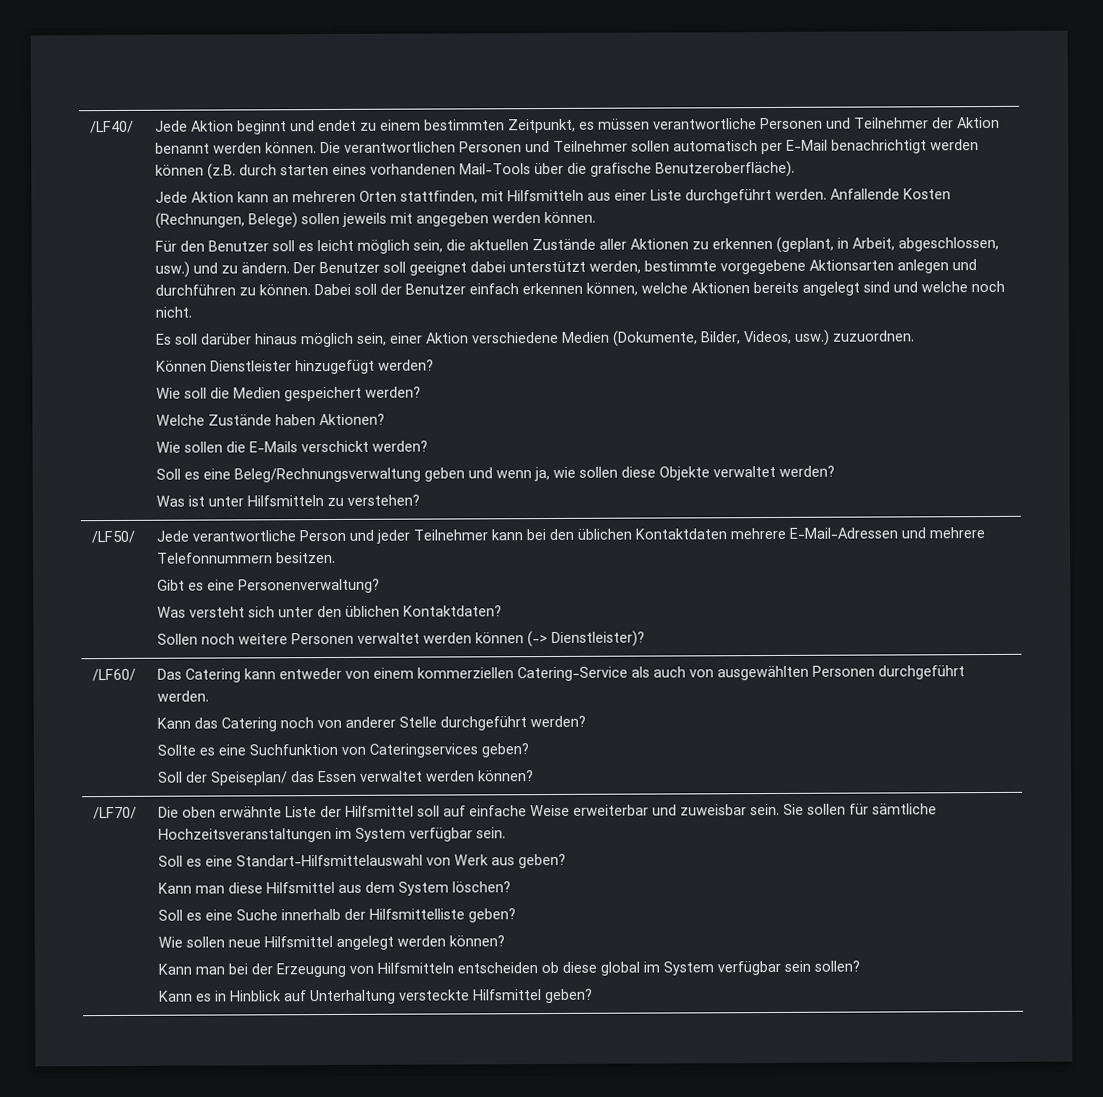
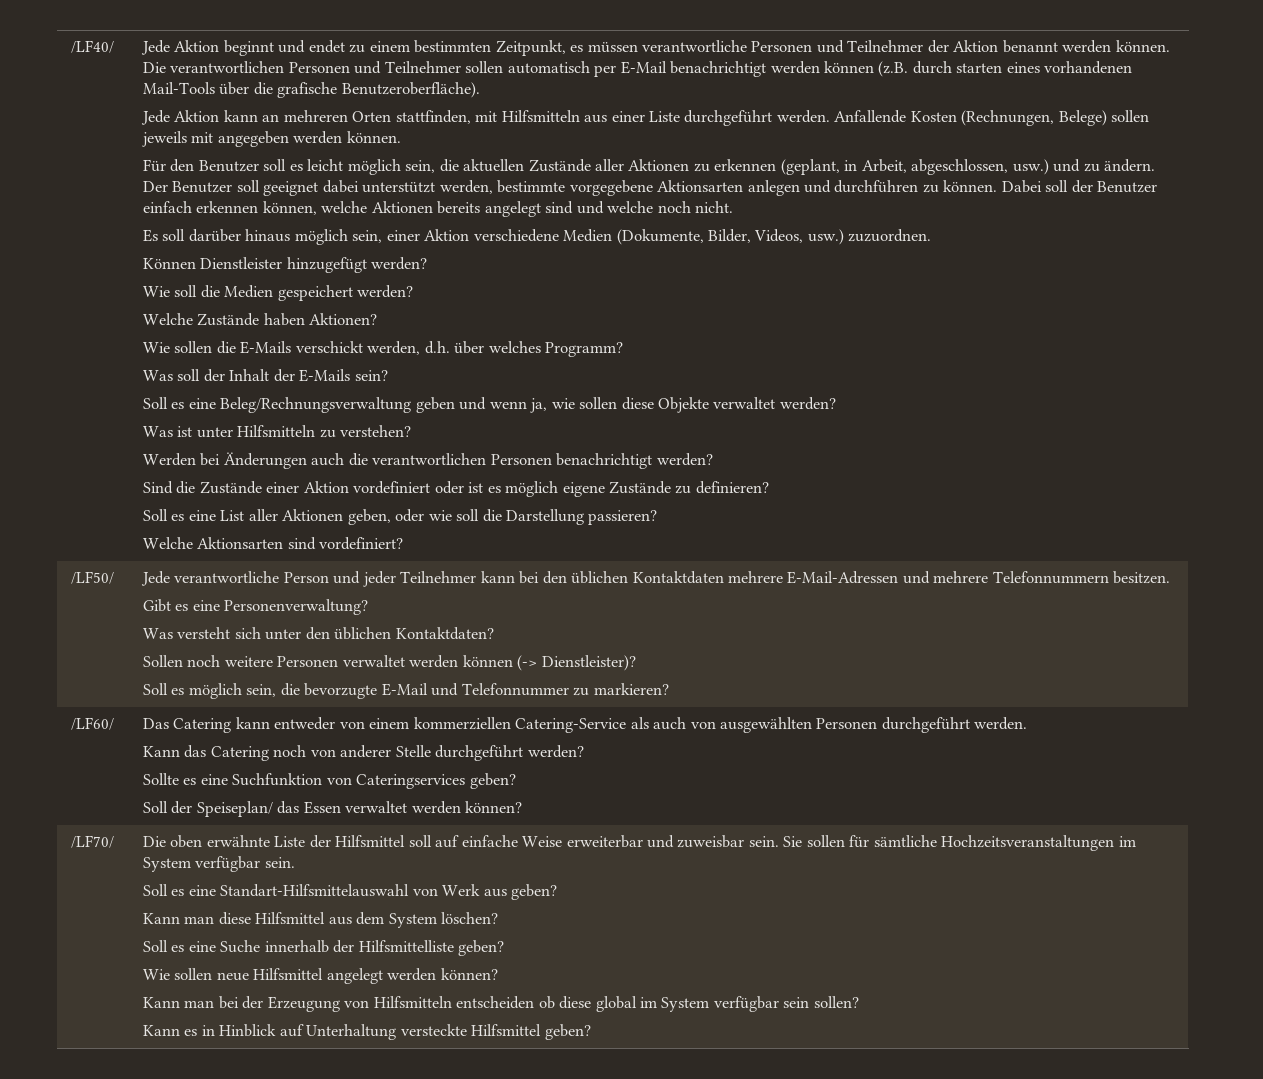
- Wie sollen die E-Mails verschickt werden?
+ Wie sollen die E-Mails verschickt werden, d.h. über welches Programm?
+ Was soll der Inhalt der E-Mails sein?
+ Werden bei Änderungen auch die verantwortlichen Personen benachrichtigt werden?
+ Sind die Zustände einer Aktion vordefiniert oder ist es möglich eigene Zustände zu definieren?
+ Soll es eine List aller Aktionen geben, oder wie soll die Darstellung passieren?
+ Welche Aktionsarten sind vordefiniert?
+ Soll es möglich sein, die bevorzugte E-Mail und Telefonnummer zu markieren?

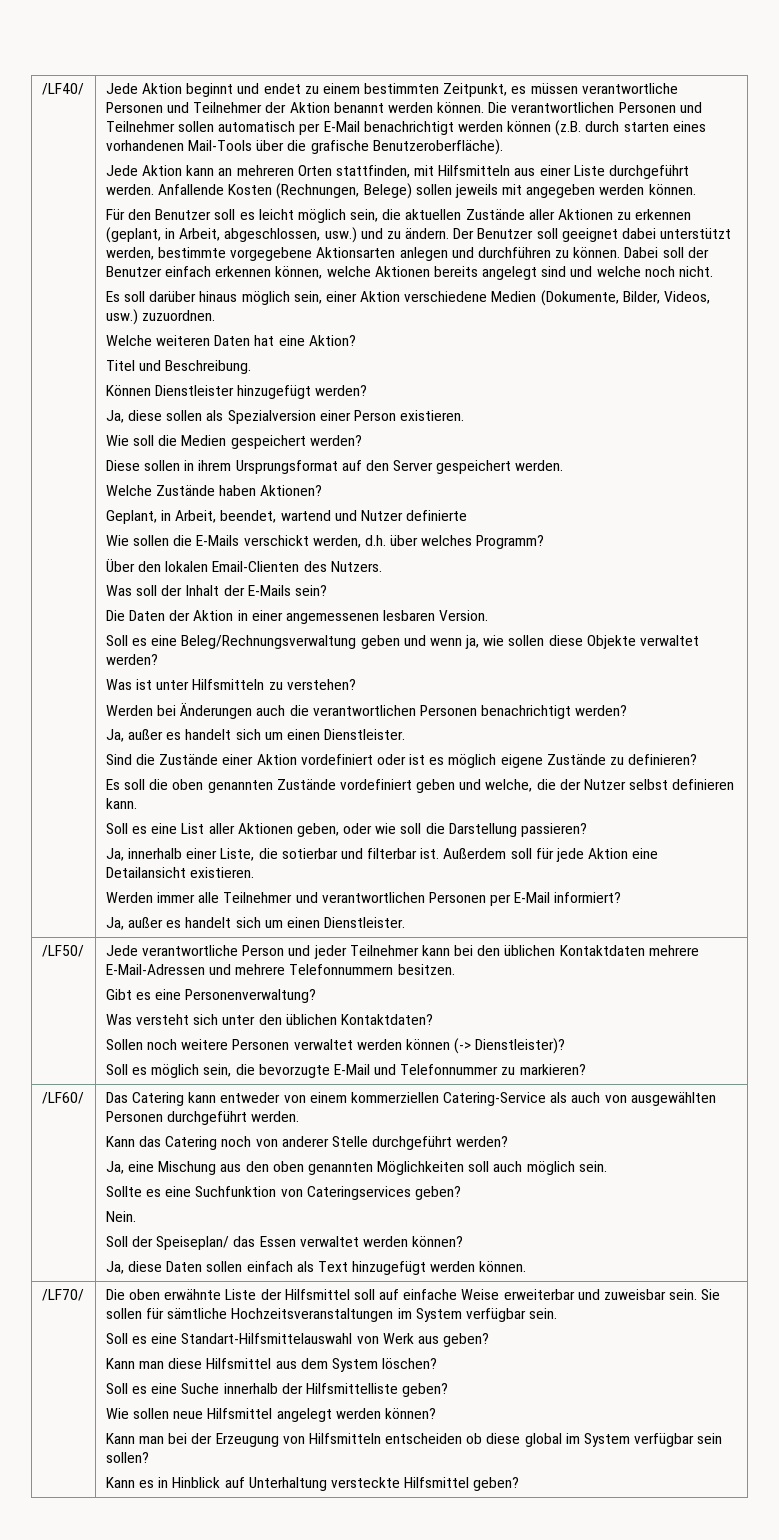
+ Welche weiteren Daten hat eine Aktion?
+ Titel und Beschreibung.
  Können Dienstleister hinzugefügt werden?
+ Ja, diese sollen als Spezialversion einer Person existieren.
+ Diese sollen in ihrem Ursprungsformat auf den Server gespeichert werden.
  Welche Zustände haben Aktionen?
+ Geplant, in Arbeit, beendet, wartend und Nutzer definierte
+ Über den lokalen Email-Clienten des Nutzers.
+ Die Daten der Aktion in einer angemessenen lesbaren Version.
  Werden bei Änderungen auch die verantwortlichen Personen benachrichtigt werden?
+ Ja, außer es handelt sich um einen Dienstleister.
+ Es soll die oben genannten Zustände vordefiniert geben und welche, die der Nutzer selbst definieren kann.
- Welche Aktionsarten sind vordefiniert?
+ Ja, innerhalb einer Liste, die sotierbar und filterbar ist. Außerdem soll für jede Aktion eine Detailansicht existieren.
+ Werden immer alle Teilnehmer und verantwortlichen Personen per E-Mail informiert?
+ Ja, außer es handelt sich um einen Dienstleister.
+ Ja, eine Mischung aus den oben genannten Möglichkeiten soll auch möglich sein.
+ Nein.
+ Ja, diese Daten sollen einfach als Text hinzugefügt werden können.

